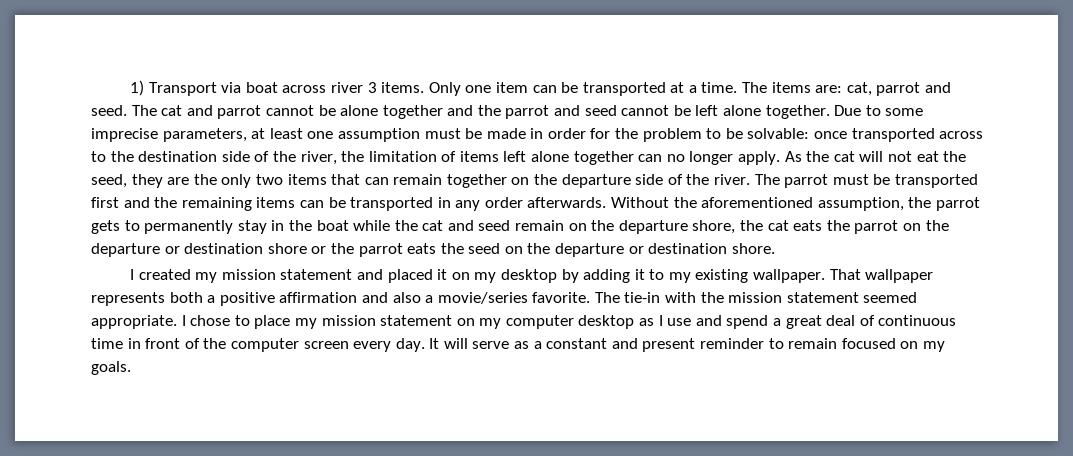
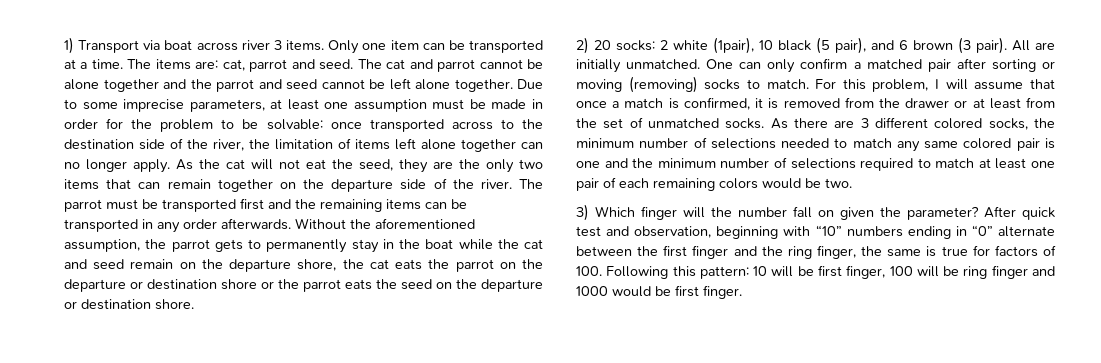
- I created my mission statement and placed it on my desktop by adding it to my existing wallpaper. That wallpaper represents both a positive affirmation and also a movie/series favorite. The tie-in with the mission statement seemed appropriate. I chose to place my mission statement on my computer desktop as I use and spend a great deal of continuous time in front of the computer screen every day. It will serve as a constant and present reminder to remain focused on my goals.
+ 2) 20 socks: 2 white (1pair), 10 black (5 pair), and 6 brown (3 pair). All are initially unmatched. One can only confirm a matched pair after sorting or moving (removing) socks to match. For this problem, I will assume that once a match is confirmed, it is removed from the drawer or at least from the set of unmatched socks. As there are 3 different colored socks, the minimum number of selections needed to match any same colored pair is one and the minimum number of selections required to match at least one pair of each remaining colors would be two.
+ 3) Which finger will the number fall on given the parameter? After quick test and observation, beginning with “10” numbers ending in “0” alternate between the first finger and the ring finger, the same is true for factors of 100. Following this pattern: 10 will be first finger, 100 will be ring finger and 1000 would be first finger.

